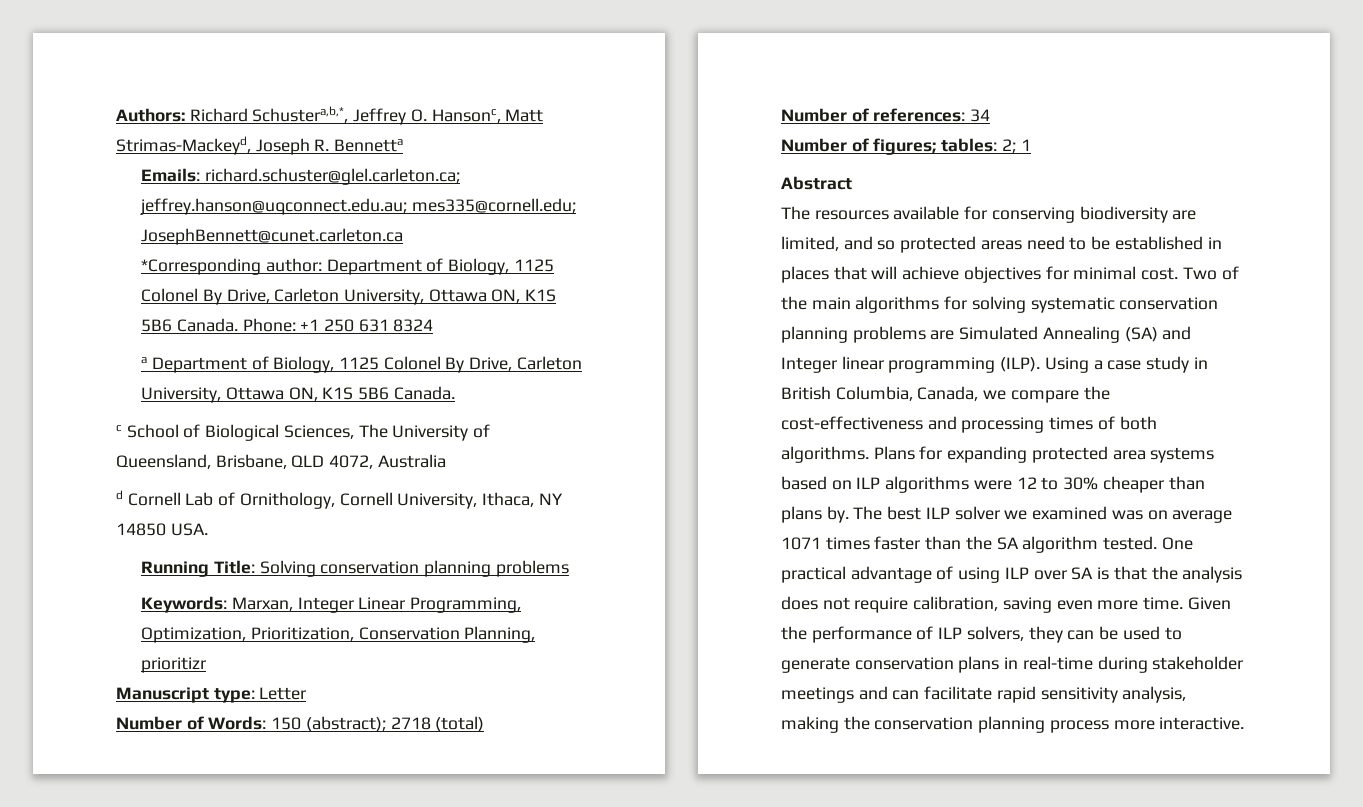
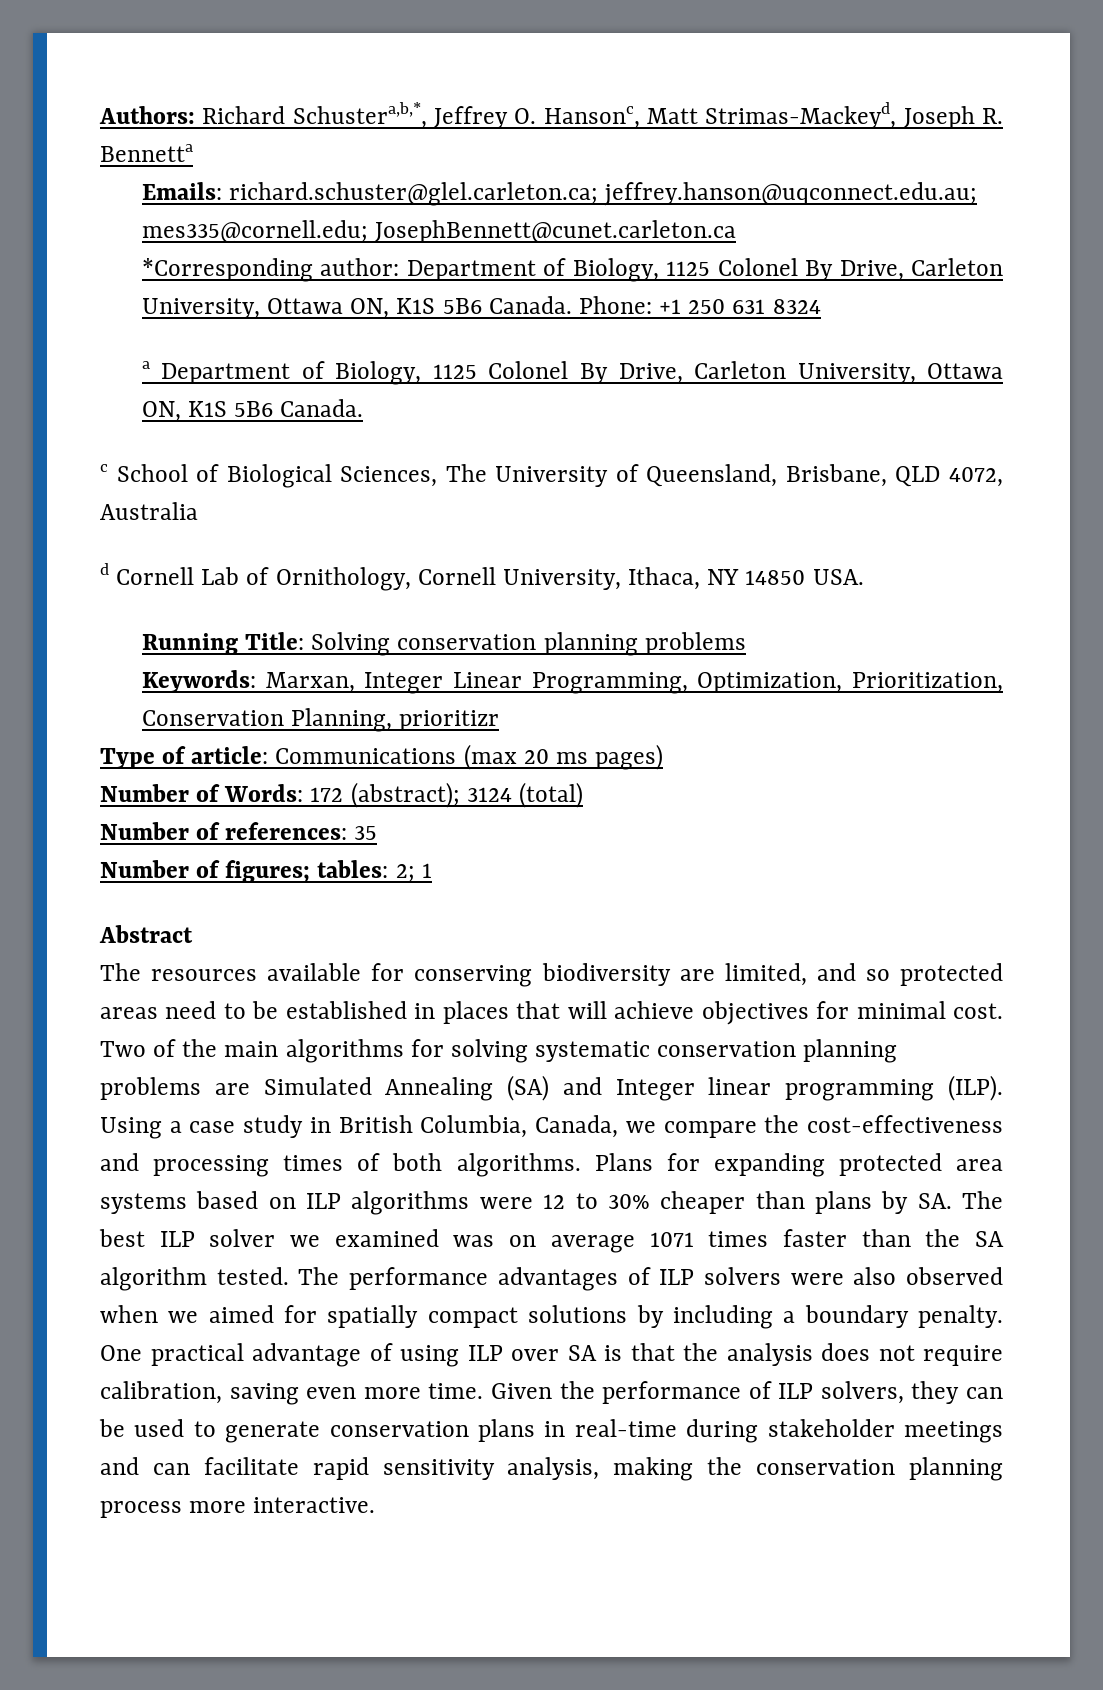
- Manuscript type: Letter
+ Type of article: Communications (max 20 ms pages)
- Number of Words: 150 (abstract); 2718 (total)
+ Number of Words: 172 (abstract); 3124 (total)
- Number of references: 34
+ Number of references: 35
- Plans for expanding protected area systems based on ILP algorithms were 12 to 30% cheaper than plans by. The best ILP solver we examined was on average 1071 times faster than the SA algorithm tested.
+ Plans for expanding protected area systems based on ILP algorithms were 12 to 30% cheaper than plans by SA. The best ILP solver we examined was on average 1071 times faster than the SA algorithm tested.
+ The performance advantages of ILP solvers were also observed when we aimed for spatially compact solutions by including a boundary penalty.

